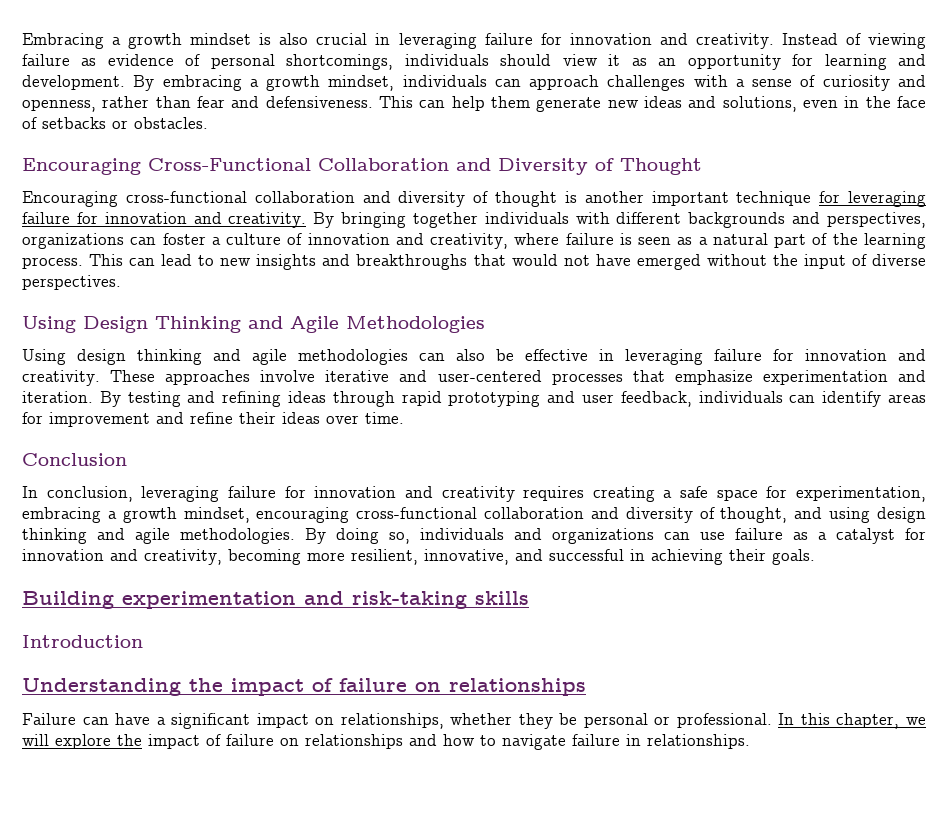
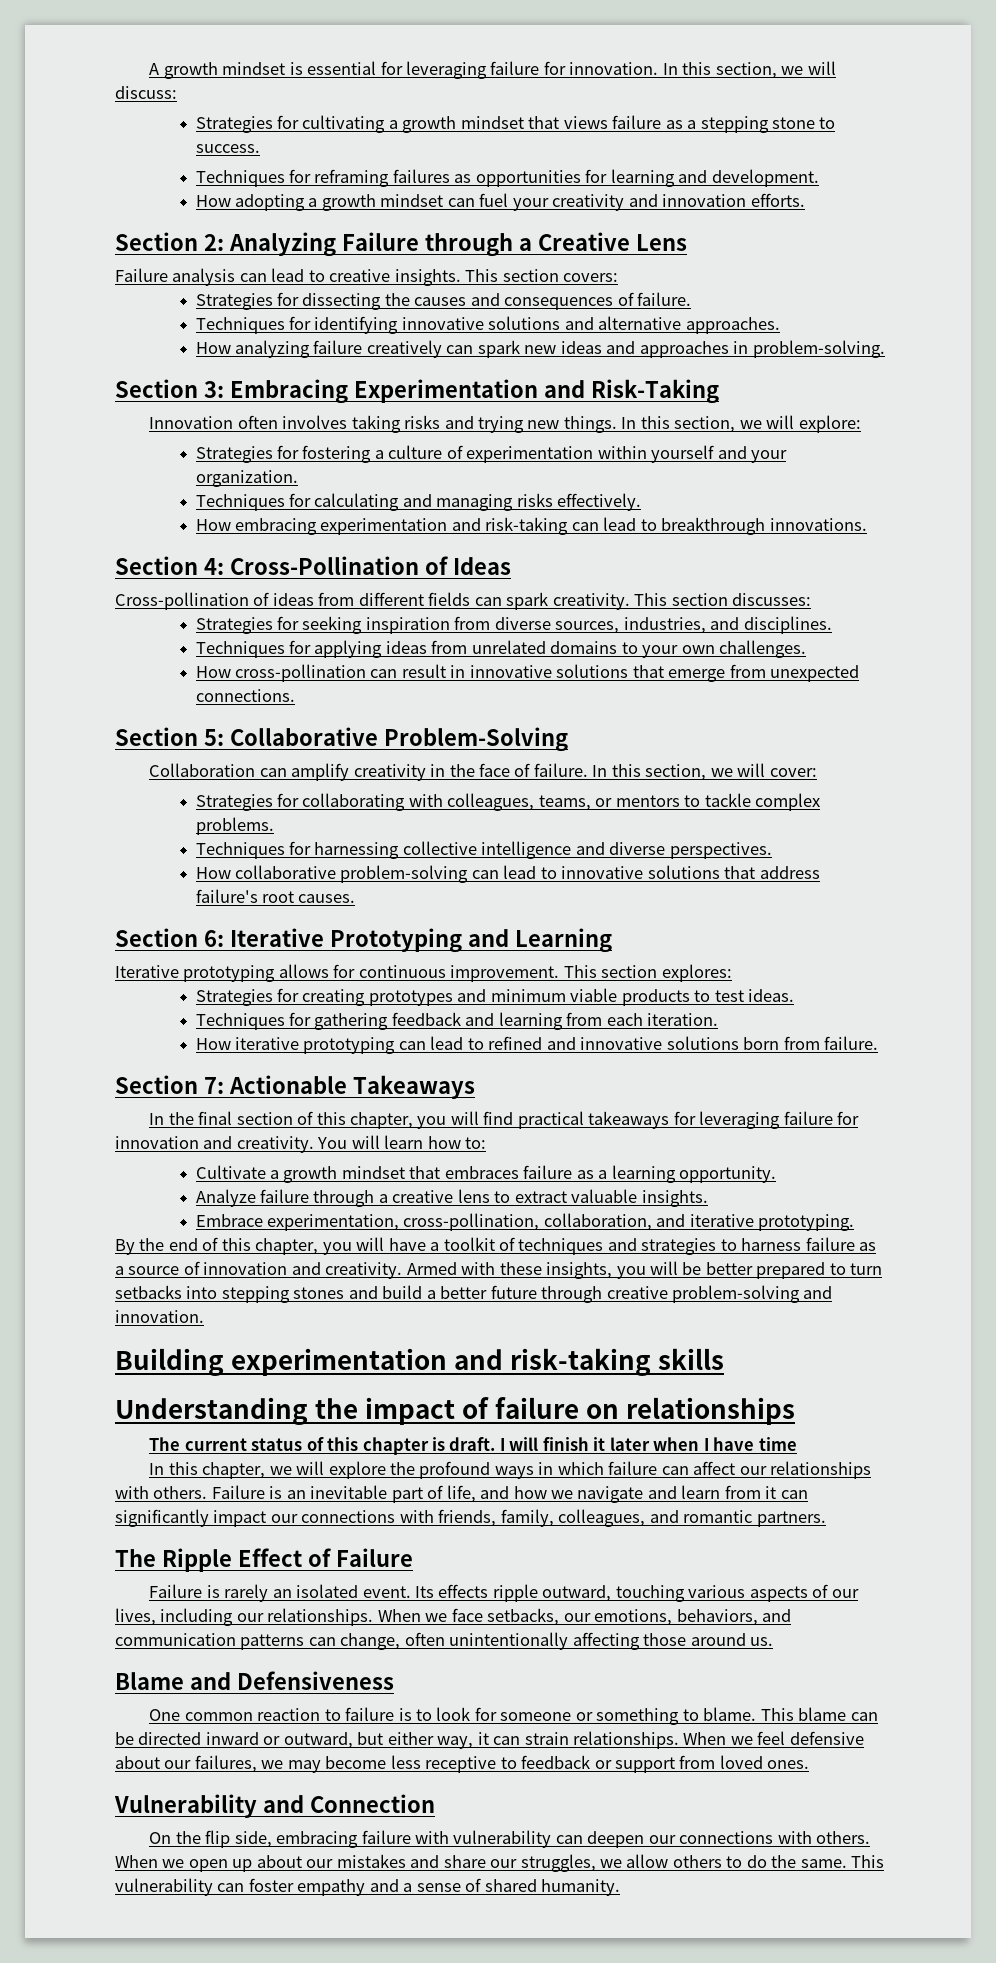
- Embracing a growth mindset is also crucial in leveraging failure for innovation and creativity. Instead of viewing failure as evidence of personal shortcomings, individuals should view it as an opportunity for learning and development. By embracing a growth mindset, individuals can approach challenges with a sense of curiosity and openness, rather than fear and defensiveness. This can help them generate new ideas and solutions, even in the face of setbacks or obstacles.
- Encouraging Cross-Functional Collaboration and Diversity of Thought
- Encouraging cross-functional collaboration and diversity of thought is another important technique for leveraging failure for innovation and creativity.
+ A growth mindset is essential for leveraging failure for innovation. In this section, we will discuss:
+ Strategies for cultivating a growth mindset that views failure as a stepping stone to success.
+ Techniques for reframing failures as opportunities for learning and development.
+ How adopting a growth mindset can fuel your creativity and innovation efforts.
+ Section 2: Analyzing Failure through a Creative Lens
+ Failure analysis can lead to creative insights. This section covers:
+ Strategies for dissecting the causes and consequences of failure.
+ Techniques for identifying innovative solutions and alternative approaches.
+ How analyzing failure creatively can spark new ideas and approaches in problem-solving.
+ Section 3: Embracing Experimentation and Risk-Taking
+ Innovation often involves taking risks and trying new things. In this section, we will explore:
+ Strategies for fostering a culture of experimentation within yourself and your organization.
+ Techniques for calculating and managing risks effectively.
+ How embracing experimentation and risk-taking can lead to breakthrough innovations.
+ Section 4: Cross-Pollination of Ideas
+ Cross-pollination of ideas from different fields can spark creativity. This section discusses:
+ Strategies for seeking inspiration from diverse sources, industries, and disciplines.
+ Techniques for applying ideas from unrelated domains to your own challenges.
+ How cross-pollination can result in innovative solutions that emerge from unexpected connections.
+ Section 5: Collaborative Problem-Solving
+ Collaboration can amplify creativity in the face of failure. In this section, we will cover:
+ Strategies for collaborating with colleagues, teams, or mentors to tackle complex problems.
+ Techniques for harnessing collective intelligence and diverse perspectives.
+ How collaborative problem-solving can lead to innovative solutions that address failure's root causes.
+ Section 6: Iterative Prototyping and Learning
+ Iterative prototyping allows for continuous improvement. This section explores:
+ Strategies for creating prototypes and minimum viable products to test ideas.
+ Techniques for gathering feedback and learning from each iteration.
+ How iterative prototyping can lead to refined and innovative solutions born from failure.
+ Section 7: Actionable Takeaways
+ In the final section of this chapter, you will find practical takeaways for leveraging failure for innovation and creativity.
- By bringing together individuals with different backgrounds and perspectives, organizations can foster a culture of innovation and creativity, where failure is seen as a natural part of the learning process. This can lead to new insights and breakthroughs that would not have emerged without the input of diverse perspectives.
- Using Design Thinking and Agile Methodologies
- Using design thinking and agile methodologies can also be effective in leveraging failure for innovation and creativity. These approaches involve iterative and user-centered processes that emphasize experimentation and iteration. By testing and refining ideas through rapid prototyping and user feedback, individuals can identify areas for improvement and refine their ideas over time.
- Conclusion
- In conclusion, leveraging failure for innovation and creativity requires creating a safe space for experimentation, embracing a growth mindset, encouraging cross-functional collaboration and diversity of thought, and using design thinking and agile methodologies. By doing so, individuals and organizations can use failure as a catalyst for innovation and creativity, becoming more resilient, innovative, and successful in achieving their goals.
+ You will learn how to:
+ Cultivate a growth mindset that embraces failure as a learning opportunity.
+ Analyze failure through a creative lens to extract valuable insights.
+ Embrace experimentation, cross-pollination, collaboration, and iterative prototyping.
+ By the end of this chapter, you will have a toolkit of techniques and strategies to harness failure as a source of innovation and creativity. Armed with these insights, you will be better prepared to turn setbacks into stepping stones and build a better future through creative problem-solving and innovation.
- Introduction
- Failure can have a significant impact on relationships, whether they be personal or professional. In this chapter, we will explore the impact of failure on relationships and how to navigate failure in relationships.
+ The current status of this chapter is draft. I will finish it later when I have time
+ In this chapter, we will explore the profound ways in which failure can affect our relationships with others. Failure is an inevitable part of life, and how we navigate and learn from it can significantly impact our connections with friends, family, colleagues, and romantic partners.
+ The Ripple Effect of Failure
+ Failure is rarely an isolated event. Its effects ripple outward, touching various aspects of our lives, including our relationships. When we face setbacks, our emotions, behaviors, and communication patterns can change, often unintentionally affecting those around us.
+ Blame and Defensiveness
+ One common reaction to failure is to look for someone or something to blame. This blame can be directed inward or outward, but either way, it can strain relationships. When we feel defensive about our failures, we may become less receptive to feedback or support from loved ones.
+ Vulnerability and Connection
+ On the flip side, embracing failure with vulnerability can deepen our connections with others. When we open up about our mistakes and share our struggles, we allow others to do the same. This vulnerability can foster empathy and a sense of shared humanity.

